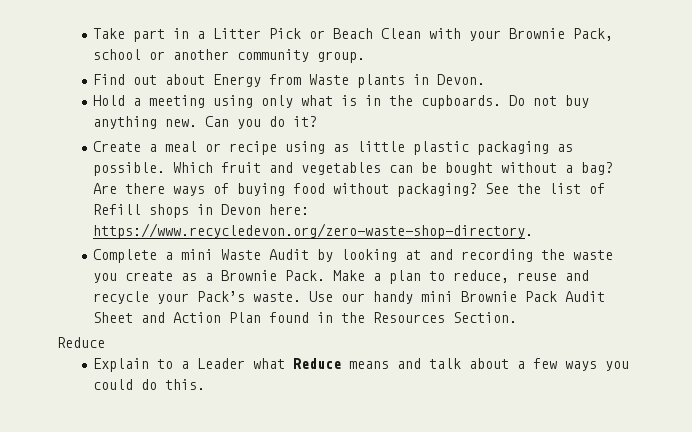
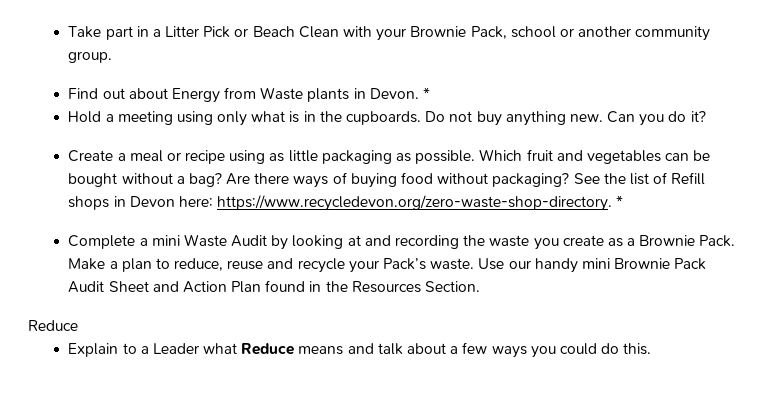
- Find out about Energy from Waste plants in Devon.
+ Find out about Energy from Waste plants in Devon. *
- Create a meal or recipe using as little plastic packaging as possible.
+ Create a meal or recipe using as little packaging as possible.
- See the list of Refill shops in Devon here: https://www.recycledevon.org/zero-waste-shop-directory.
+ See the list of Refill shops in Devon here: https://www.recycledevon.org/zero-waste-shop-directory. *

